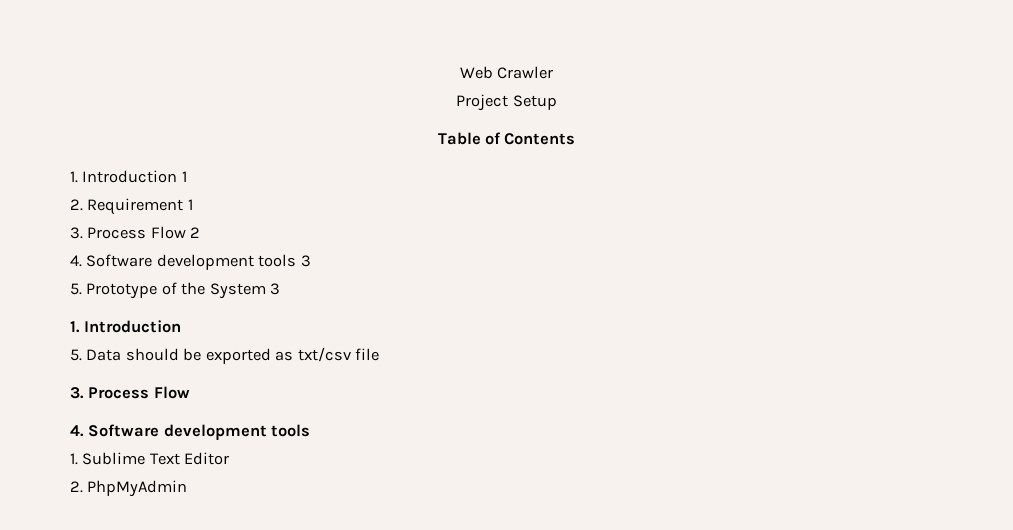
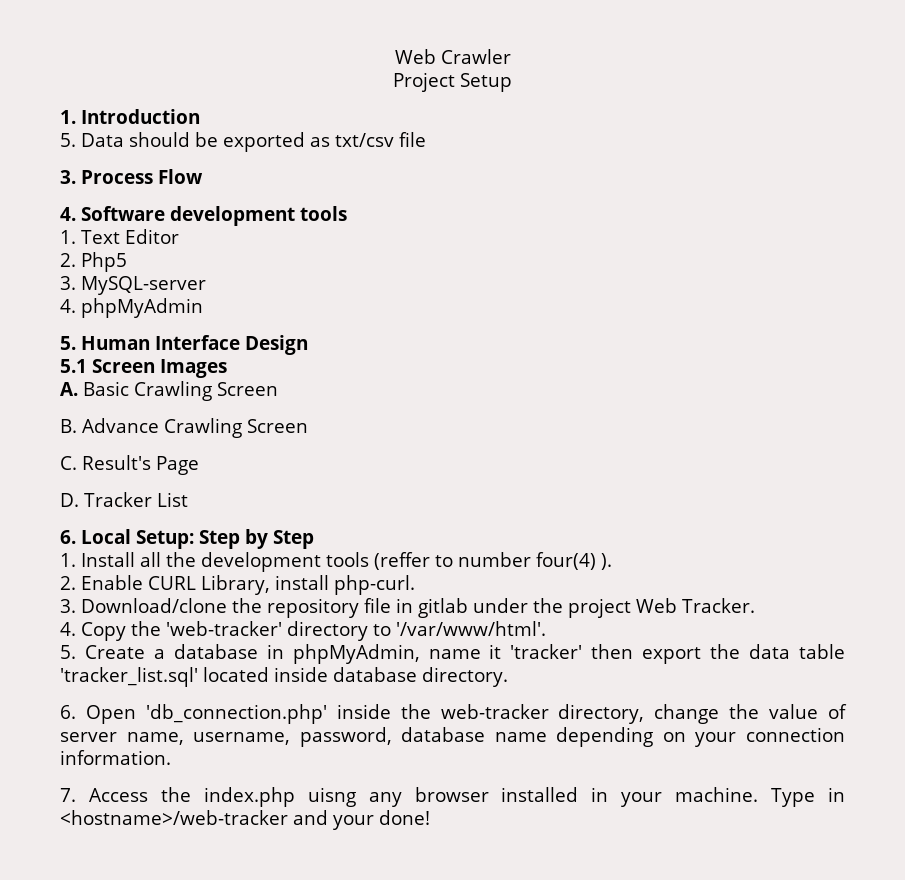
- Table of Contents
- 1. Introduction 1
- 2. Requirement 1
- 3. Process Flow 2
- 4. Software development tools 3
- 5. Prototype of the System 3
- 1. Sublime Text Editor
+ 1. Text Editor
- 2. PhpMyAdmin
+ 2. Php5
+ 3. MySQL-server
+ 4. phpMyAdmin
+ 5. Human Interface Design
+ 5.1 Screen Images
+ A. Basic Crawling Screen
+ B. Advance Crawling Screen
+ C. Result's Page
+ D. Tracker List
+ 6. Local Setup: Step by Step
+ 1. Install all the development tools (reffer to number four(4) ).
+ 2. Enable CURL Library, install php-curl.
+ 3. Download/clone the repository file in gitlab under the project Web Tracker.
+ 4. Copy the 'web-tracker' directory to '/var/www/html'.
+ 5. Create a database in phpMyAdmin, name it 'tracker' then export the data table 'tracker_list.sql' located inside database directory.
+ 6. Open 'db_connection.php' inside the web-tracker directory, change the value of server name, username, password, database name depending on your connection information.
+ 7. Access the index.php uisng any browser installed in your machine. Type in <hostname>/web-tracker and your done!

